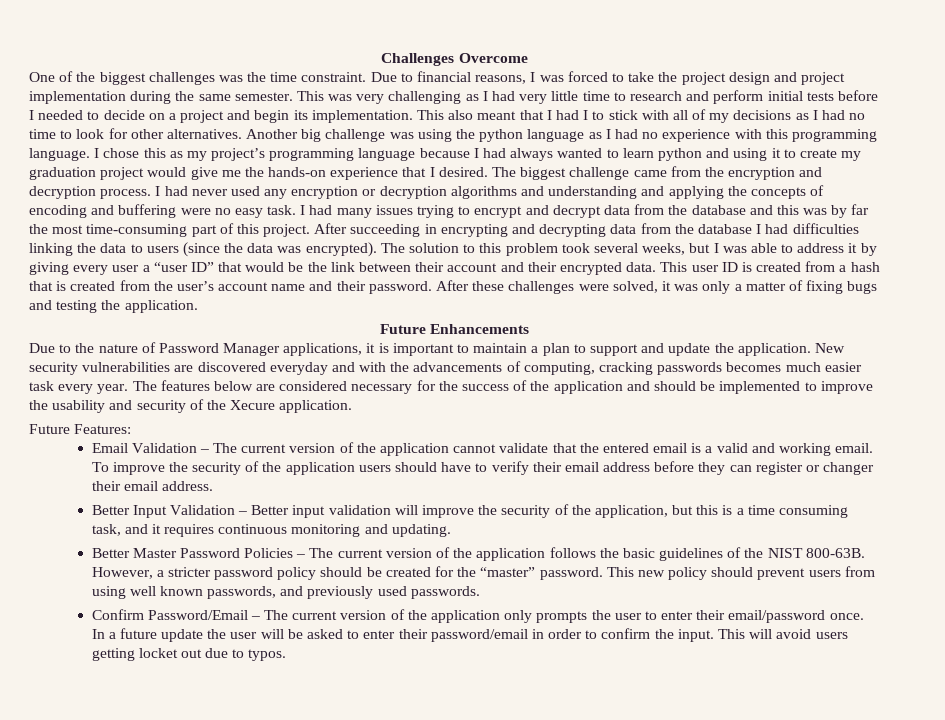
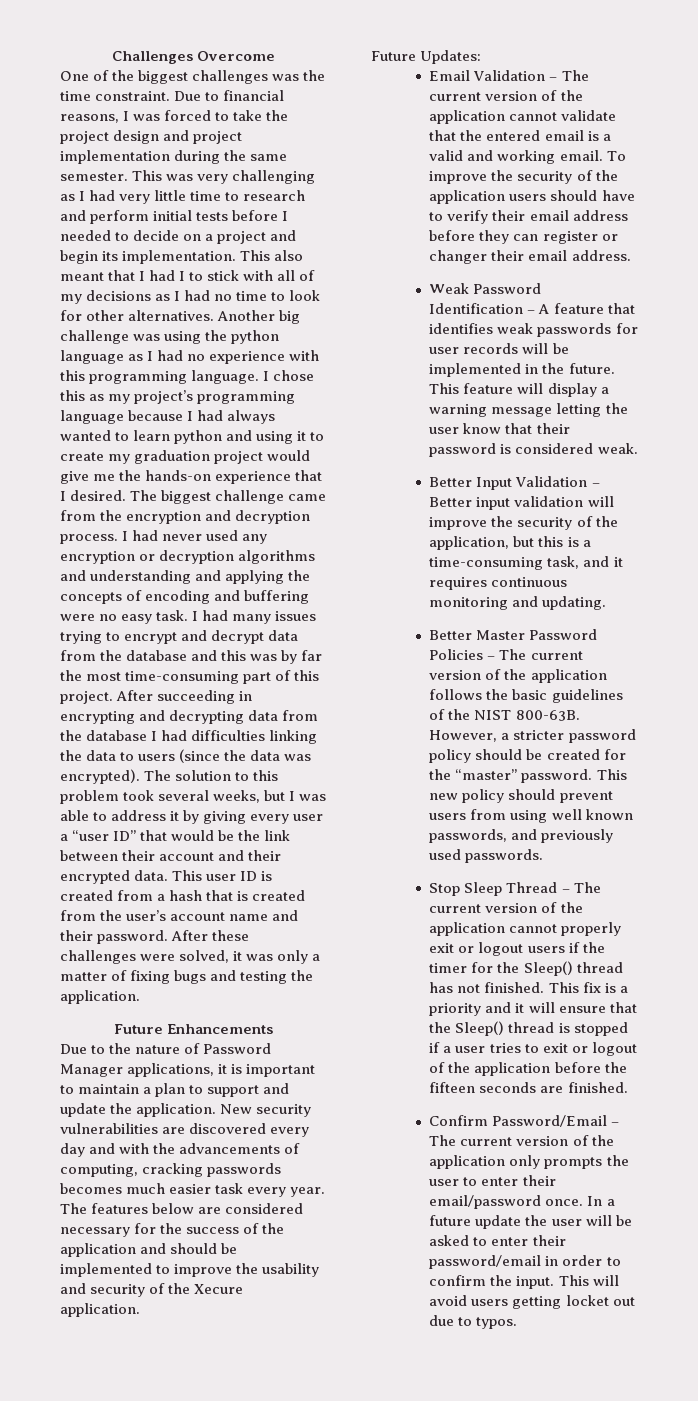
- New security vulnerabilities are discovered everyday and with the advancements of computing, cracking passwords becomes much easier task every year.
+ New security vulnerabilities are discovered every day and with the advancements of computing, cracking passwords becomes much easier task every year.
- Future Features:
+ Future Updates:
+ Weak Password Identification – A feature that identifies weak passwords for user records will be implemented in the future. This feature will display a warning message letting the user know that their password is considered weak.
- Better Input Validation – Better input validation will improve the security of the application, but this is a time consuming task, and it requires continuous monitoring and updating.
+ Better Input Validation – Better input validation will improve the security of the application, but this is a time-consuming task, and it requires continuous monitoring and updating.
+ Stop Sleep Thread – The current version of the application cannot properly exit or logout users if the timer for the Sleep() thread has not finished. This fix is a priority and it will ensure that the Sleep() thread is stopped if a user tries to exit or logout of the application before the fifteen seconds are finished.

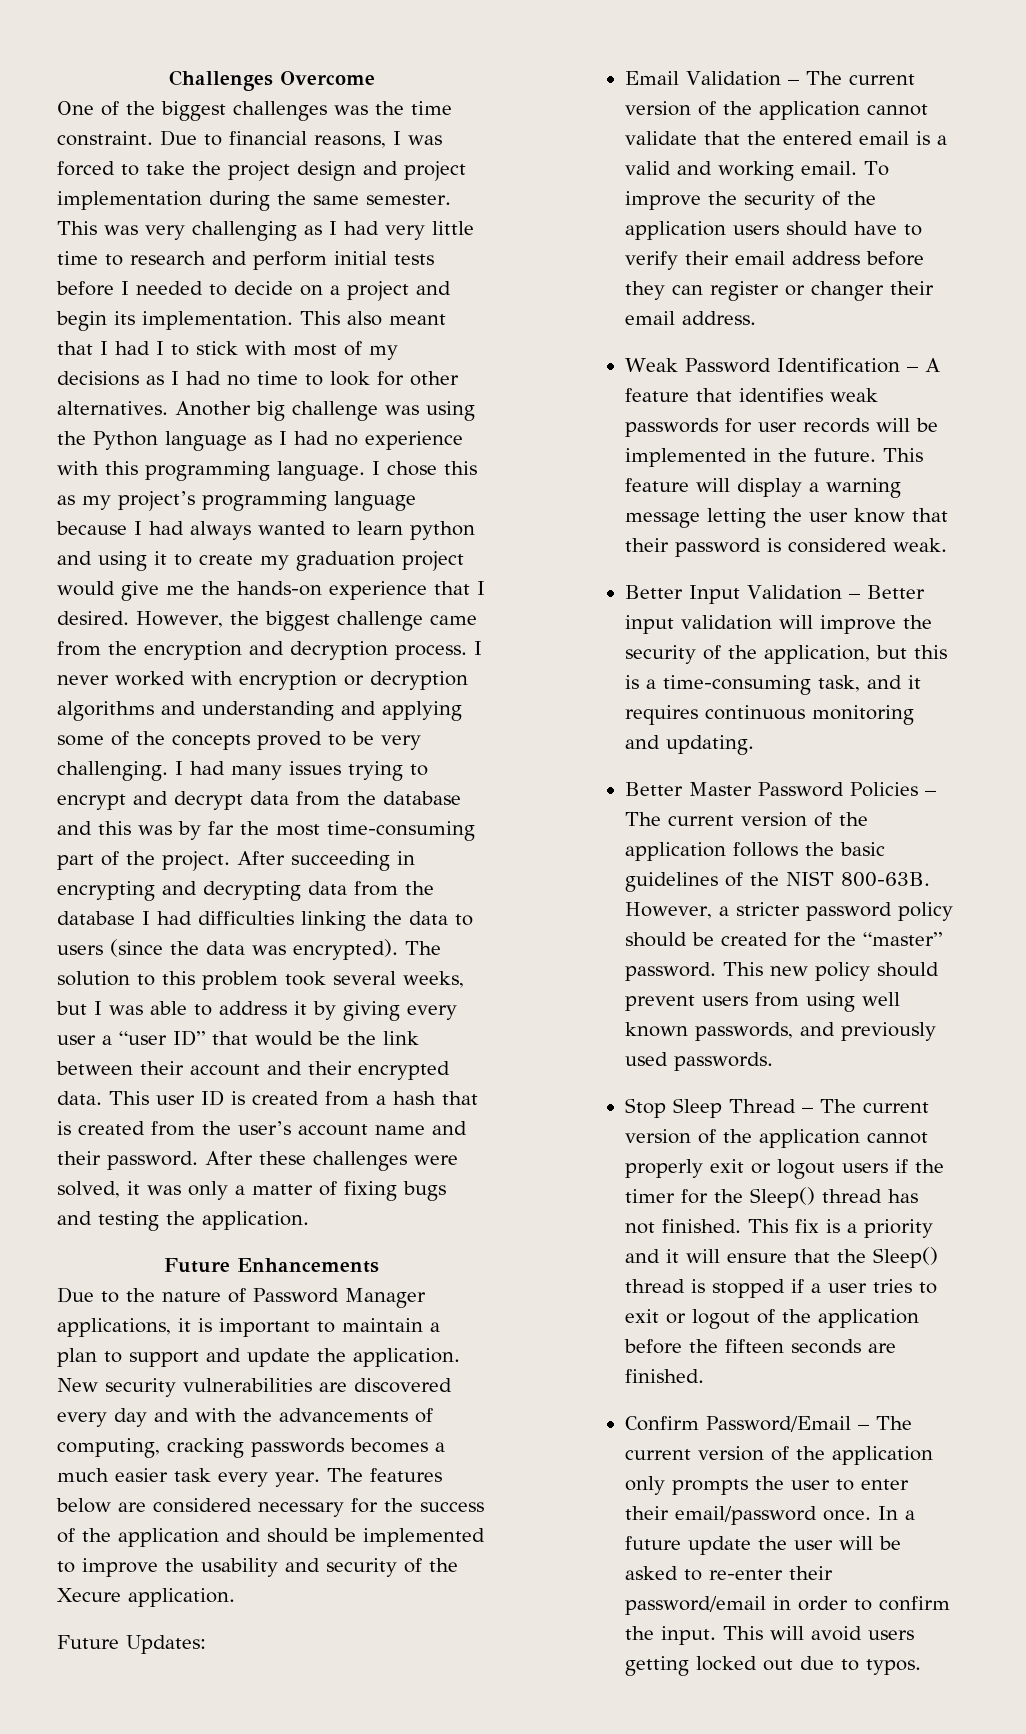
- This also meant that I had I to stick with all of my decisions as I had no time to look for other alternatives.
+ This also meant that I had I to stick with most of my decisions as I had no time to look for other alternatives.
- Another big challenge was using the python language as I had no experience with this programming language.
+ Another big challenge was using the Python language as I had no experience with this programming language.
- The biggest challenge came from the encryption and decryption process.
+ However, the biggest challenge came from the encryption and decryption process.
- I had never used any encryption or decryption algorithms and understanding and applying the concepts of encoding and buffering were no easy task.
+ I never worked with encryption or decryption algorithms and understanding and applying some of the concepts proved to be very challenging.
- I had many issues trying to encrypt and decrypt data from the database and this was by far the most time-consuming part of this project.
+ I had many issues trying to encrypt and decrypt data from the database and this was by far the most time-consuming part of the project.
- New security vulnerabilities are discovered every day and with the advancements of computing, cracking passwords becomes much easier task every year.
+ New security vulnerabilities are discovered every day and with the advancements of computing, cracking passwords becomes a much easier task every year.
- In a future update the user will be asked to enter their password/email in order to confirm the input.
+ In a future update the user will be asked to re-enter their password/email in order to confirm the input.
- This will avoid users getting locket out due to typos.
+ This will avoid users getting locked out due to typos.

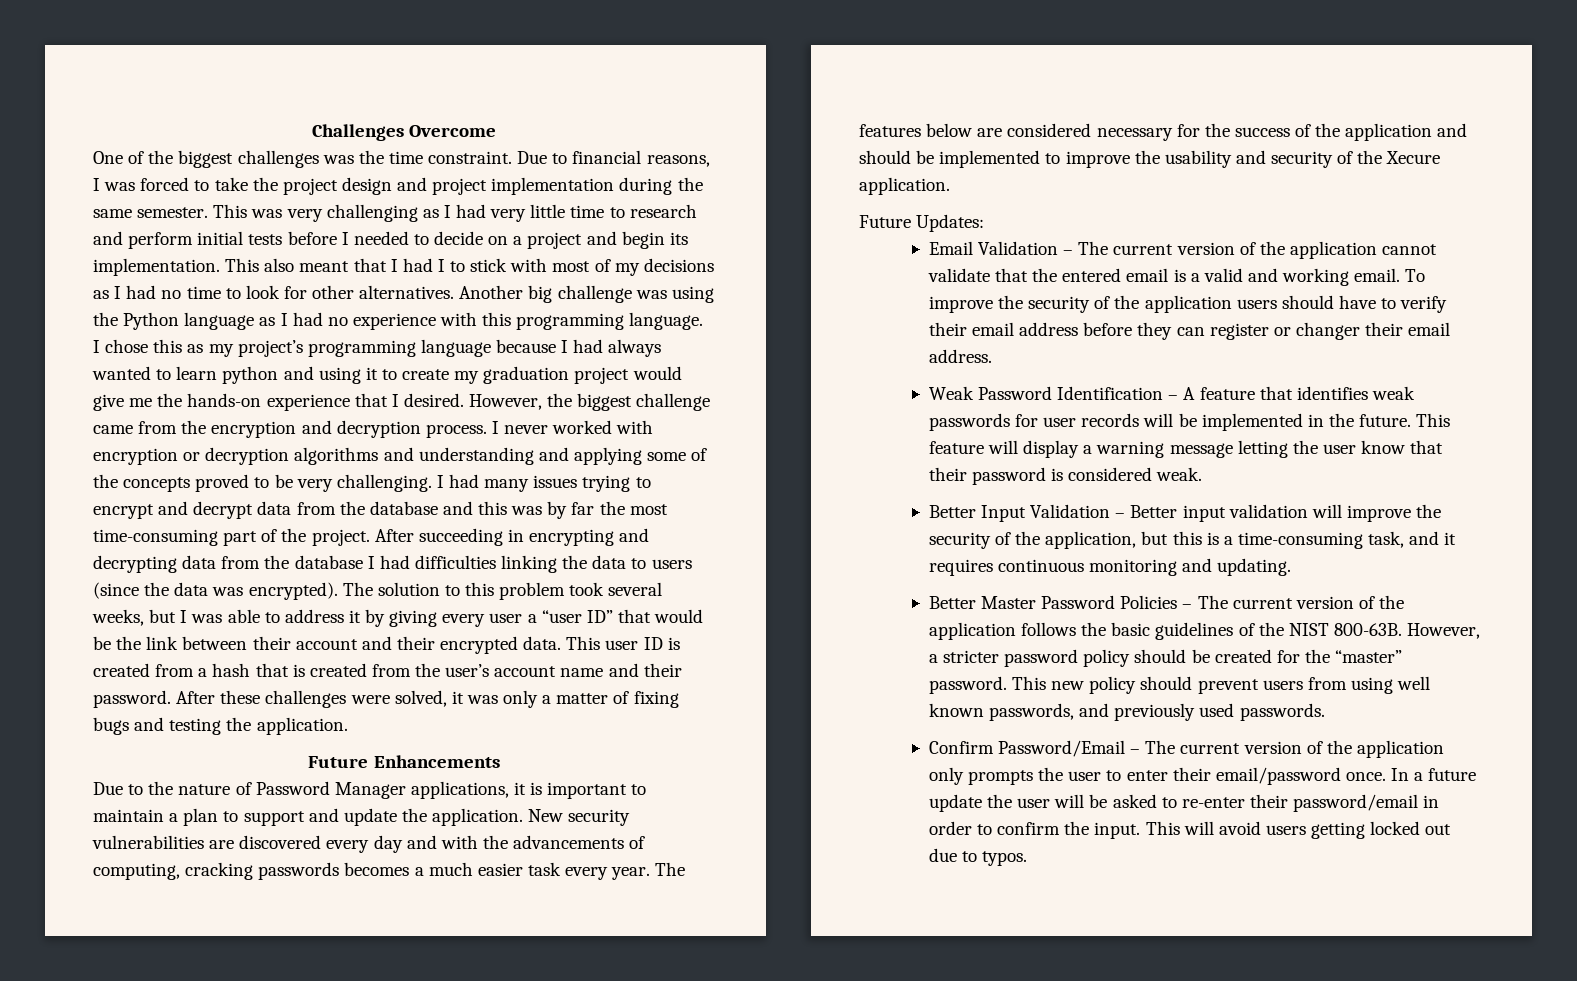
- Stop Sleep Thread – The current version of the application cannot properly exit or logout users if the timer for the Sleep() thread has not finished. This fix is a priority and it will ensure that the Sleep() thread is stopped if a user tries to exit or logout of the application before the fifteen seconds are finished.

